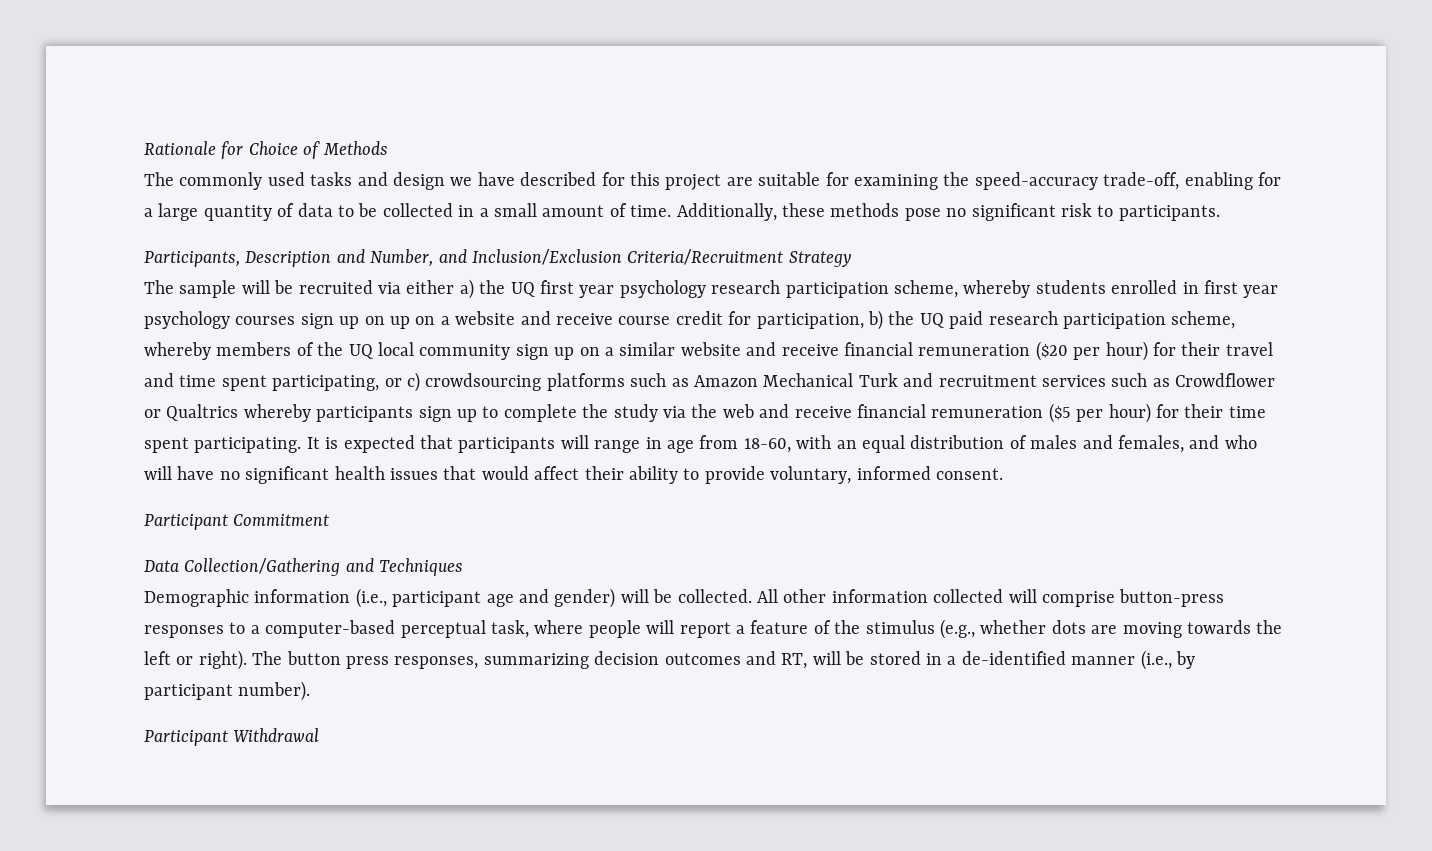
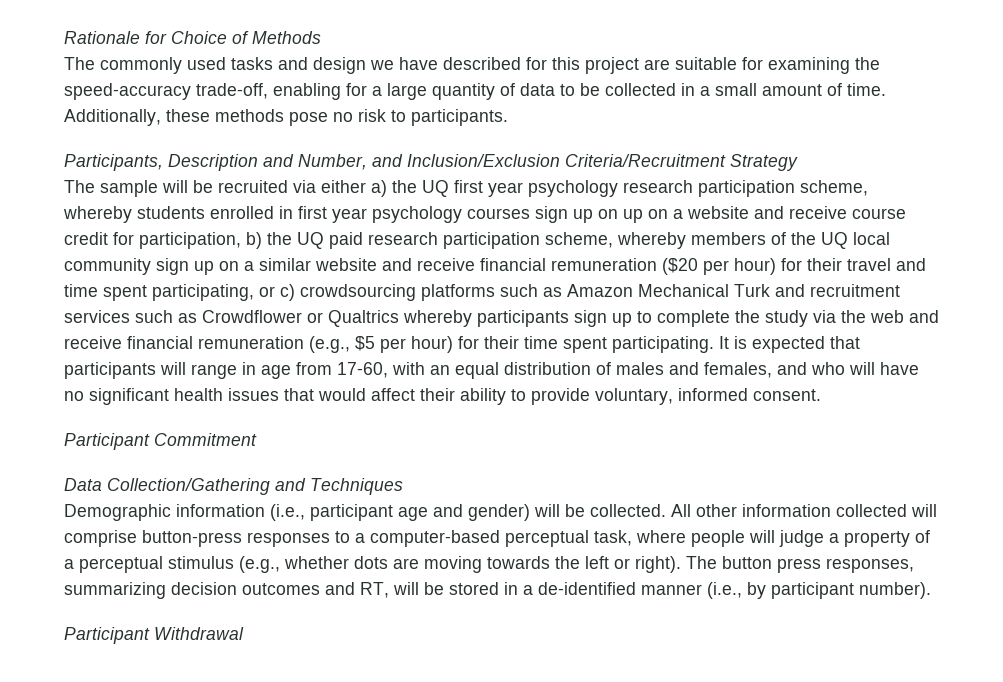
- Additionally, these methods pose no significant risk to participants.
+ Additionally, these methods pose no risk to participants.
- The sample will be recruited via either a) the UQ first year psychology research participation scheme, whereby students enrolled in first year psychology courses sign up on up on a website and receive course credit for participation, b) the UQ paid research participation scheme, whereby members of the UQ local community sign up on a similar website and receive financial remuneration ($20 per hour) for their travel and time spent participating, or c) crowdsourcing platforms such as Amazon Mechanical Turk and recruitment services such as Crowdflower or Qualtrics whereby participants sign up to complete the study via the web and receive financial remuneration ($5 per hour) for their time spent participating.
+ The sample will be recruited via either a) the UQ first year psychology research participation scheme, whereby students enrolled in first year psychology courses sign up on up on a website and receive course credit for participation, b) the UQ paid research participation scheme, whereby members of the UQ local community sign up on a similar website and receive financial remuneration ($20 per hour) for their travel and time spent participating, or c) crowdsourcing platforms such as Amazon Mechanical Turk and recruitment services such as Crowdflower or Qualtrics whereby participants sign up to complete the study via the web and receive financial remuneration (e.g., $5 per hour) for their time spent participating.
- It is expected that participants will range in age from 18-60, with an equal distribution of males and females, and who will have no significant health issues that would affect their ability to provide voluntary, informed consent.
+ It is expected that participants will range in age from 17-60, with an equal distribution of males and females, and who will have no significant health issues that would affect their ability to provide voluntary, informed consent.
- All other information collected will comprise button-press responses to a computer-based perceptual task, where people will report a feature of the stimulus (e.g., whether dots are moving towards the left or right).
+ All other information collected will comprise button-press responses to a computer-based perceptual task, where people will judge a property of a perceptual stimulus (e.g., whether dots are moving towards the left or right).

